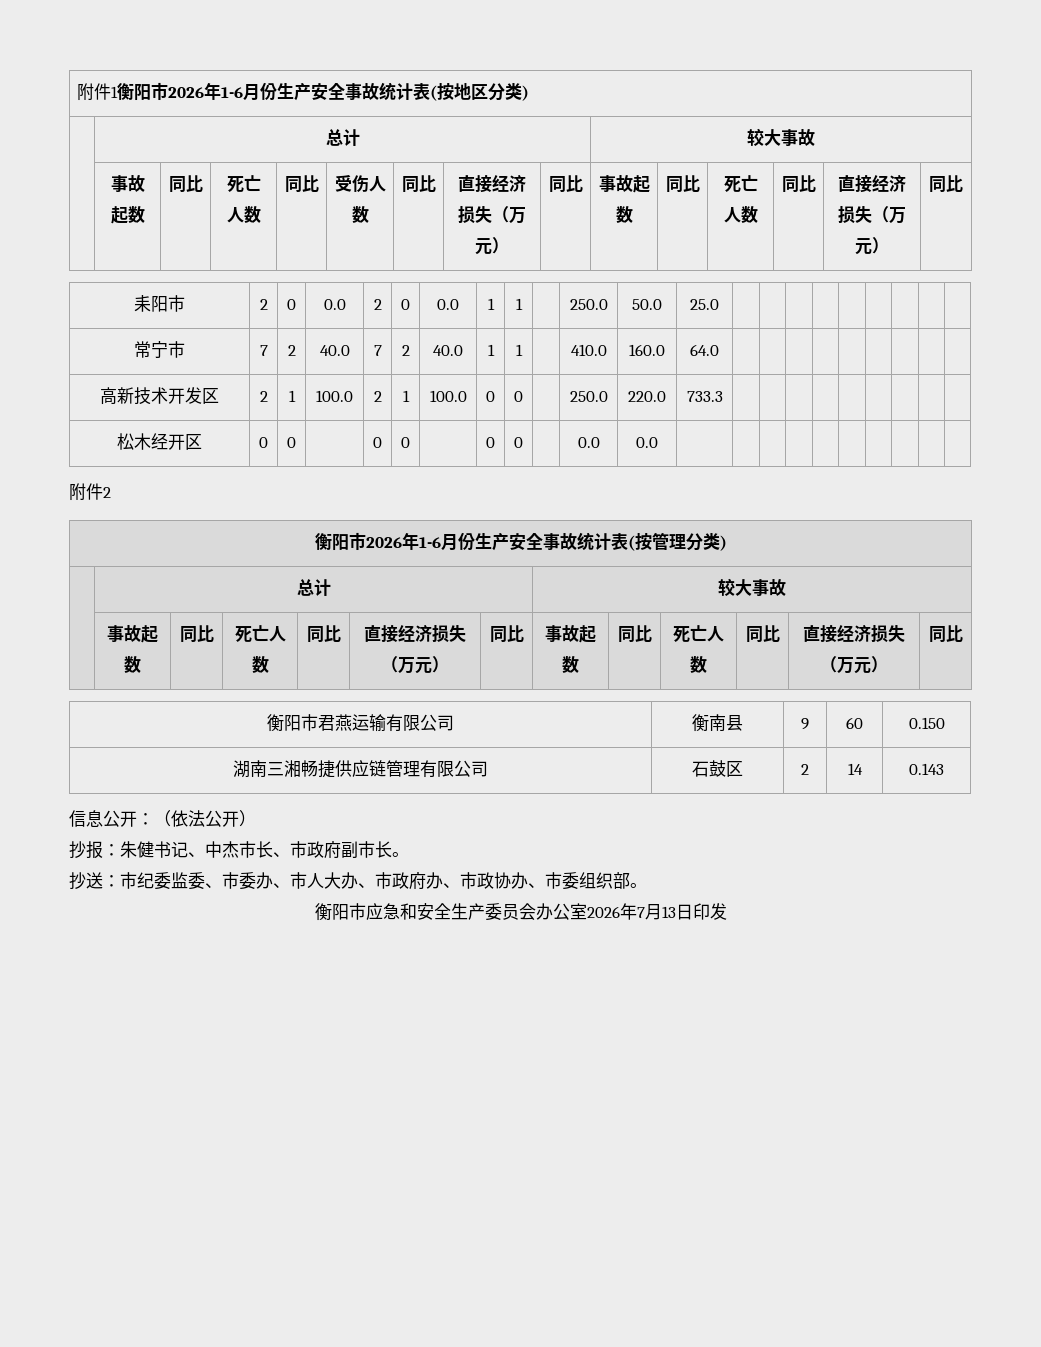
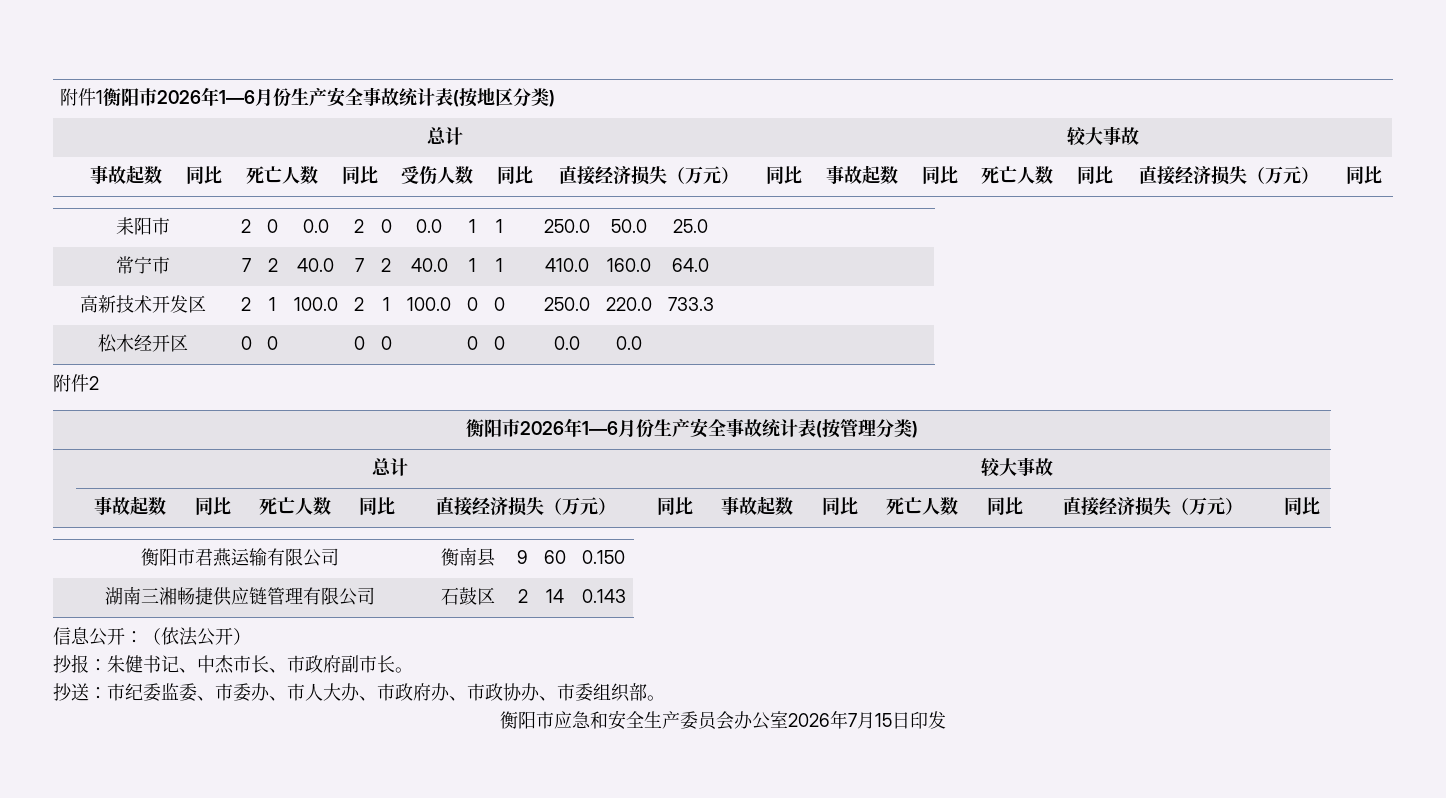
- 附件1衡阳市2026年1-6月份生产安全事故统计表(按地区分类)
+ 附件1衡阳市2026年1—6月份生产安全事故统计表(按地区分类)
- 衡阳市2026年1-6月份生产安全事故统计表(按管理分类)
+ 衡阳市2026年1—6月份生产安全事故统计表(按管理分类)
- 衡阳市应急和安全生产委员会办公室2026年7月13日印发
+ 衡阳市应急和安全生产委员会办公室2026年7月15日印发

